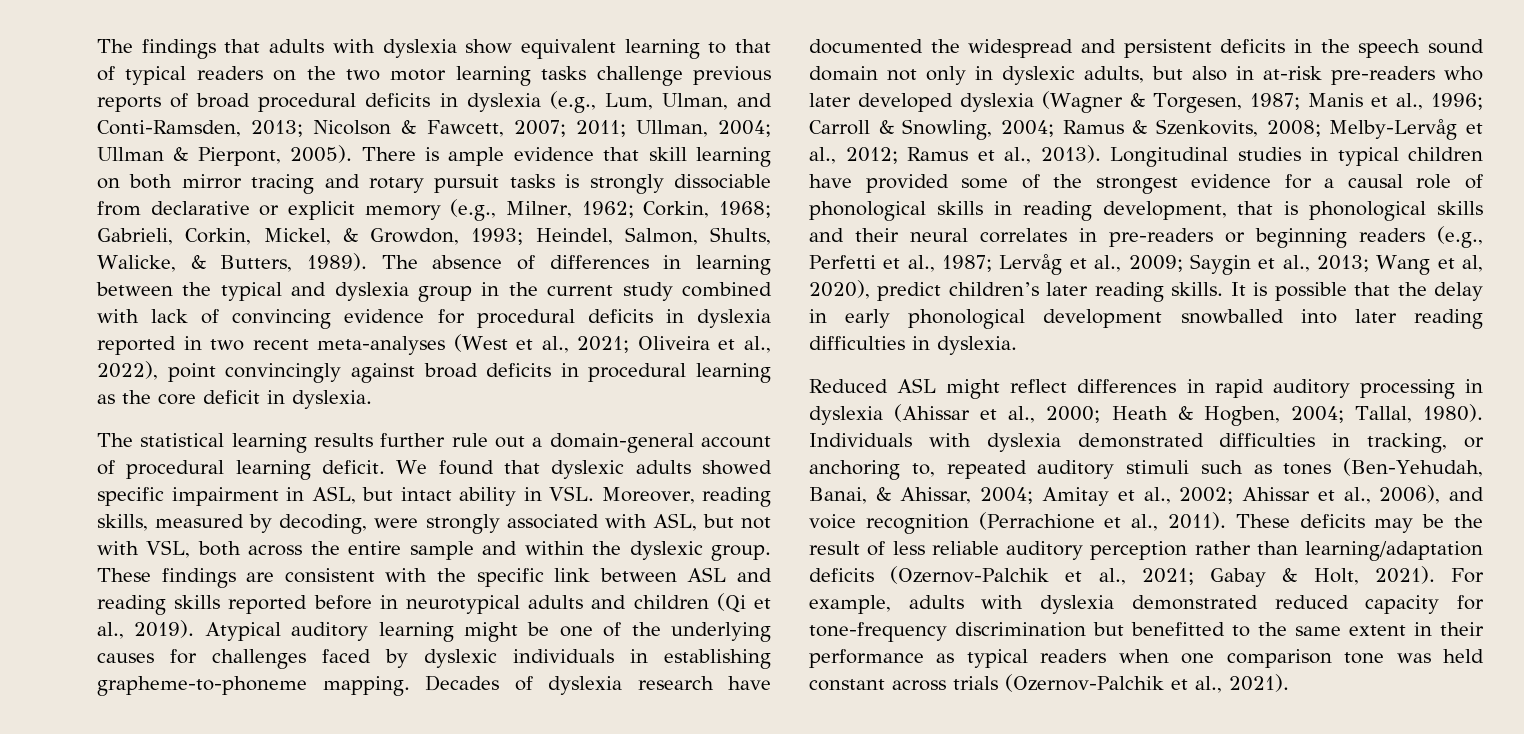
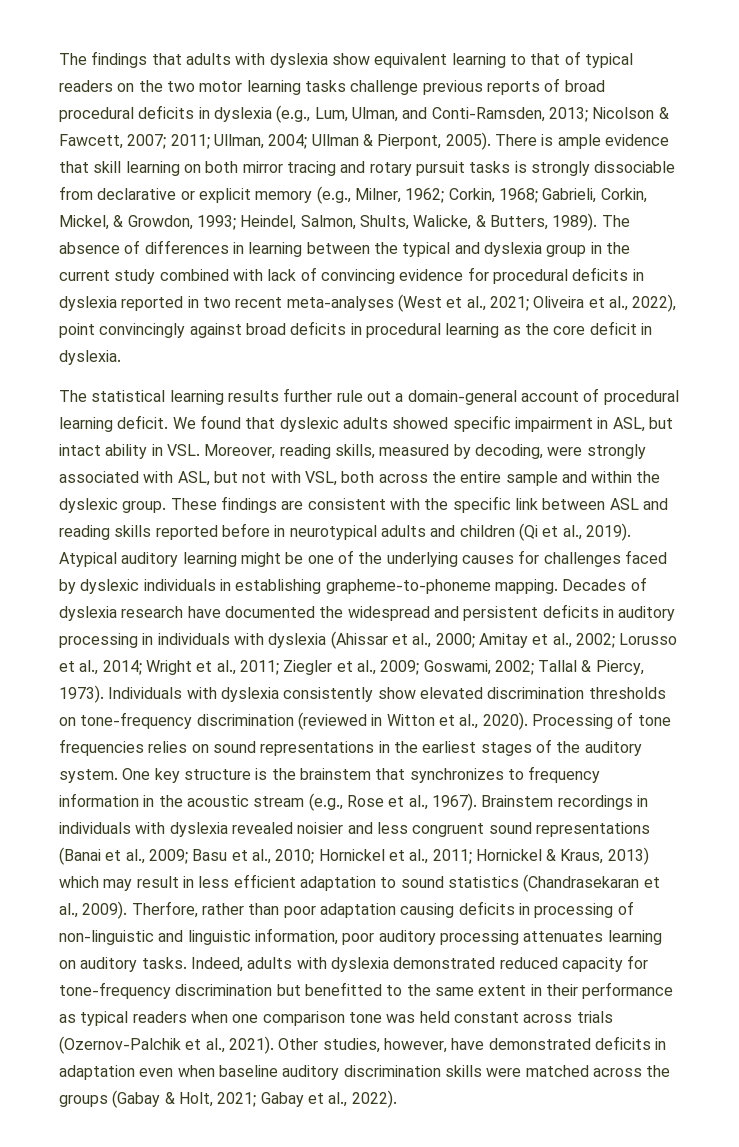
- Decades of dyslexia research have documented the widespread and persistent deficits in the speech sound domain not only in dyslexic adults, but also in at-risk pre-readers who later developed dyslexia (Wagner & Torgesen, 1987; Manis et al., 1996; Carroll & Snowling, 2004; Ramus & Szenkovits, 2008; Melby-Lervåg et al., 2012; Ramus et al., 2013). Longitudinal studies in typical children have provided some of the strongest evidence for a causal role of phonological skills in reading development, that is phonological skills and their neural correlates in pre-readers or beginning readers (e.g., Perfetti et al., 1987; Lervåg et al., 2009; Saygin et al., 2013; Wang et al, 2020), predict children’s later reading skills. It is possible that the delay in early phonological development snowballed into later reading difficulties in dyslexia.
- Reduced ASL might reflect differences in rapid auditory processing in dyslexia (Ahissar et al., 2000; Heath & Hogben, 2004; Tallal, 1980). Individuals with dyslexia demonstrated difficulties in tracking, or anchoring to, repeated auditory stimuli such as tones (Ben-Yehudah, Banai, & Ahissar, 2004; Amitay et al., 2002; Ahissar et al., 2006), and voice recognition (Perrachione et al., 2011). These deficits may be the result of less reliable auditory perception rather than learning/adaptation deficits (Ozernov-Palchik et al., 2021; Gabay & Holt, 2021). For example, adults with dyslexia demonstrated reduced capacity for tone-frequency discrimination but benefitted to the same extent in their performance as typical readers when one comparison tone was held constant across trials (Ozernov-Palchik et al., 2021).
+ Decades of dyslexia research have documented the widespread and persistent deficits in auditory processing in individuals with dyslexia (Ahissar et al., 2000; Amitay et al., 2002; Lorusso et al., 2014; Wright et al., 2011; Ziegler et al., 2009; Goswami, 2002; Tallal & Piercy, 1973). Individuals with dyslexia consistently show elevated discrimination thresholds on tone-frequency discrimination (reviewed in Witton et al., 2020). Processing of tone frequencies relies on sound representations in the earliest stages of the auditory system. One key structure is the brainstem that synchronizes to frequency information in the acoustic stream (e.g., Rose et al., 1967). Brainstem recordings in individuals with dyslexia revealed noisier and less congruent sound representations (Banai et al., 2009; Basu et al., 2010; Hornickel et al., 2011; Hornickel & Kraus, 2013) which may result in less efficient adaptation to sound statistics (Chandrasekaran et al., 2009). Therfore, rather than poor adaptation causing deficits in processing of non-linguistic and linguistic information, poor auditory processing attenuates learning on auditory tasks. Indeed, adults with dyslexia demonstrated reduced capacity for tone-frequency discrimination but benefitted to the same extent in their performance as typical readers when one comparison tone was held constant across trials (Ozernov-Palchik et al., 2021).
+ Other studies, however, have demonstrated deficits in adaptation even when baseline auditory discrimination skills were matched across the groups (Gabay & Holt, 2021; Gabay et al., 2022).

